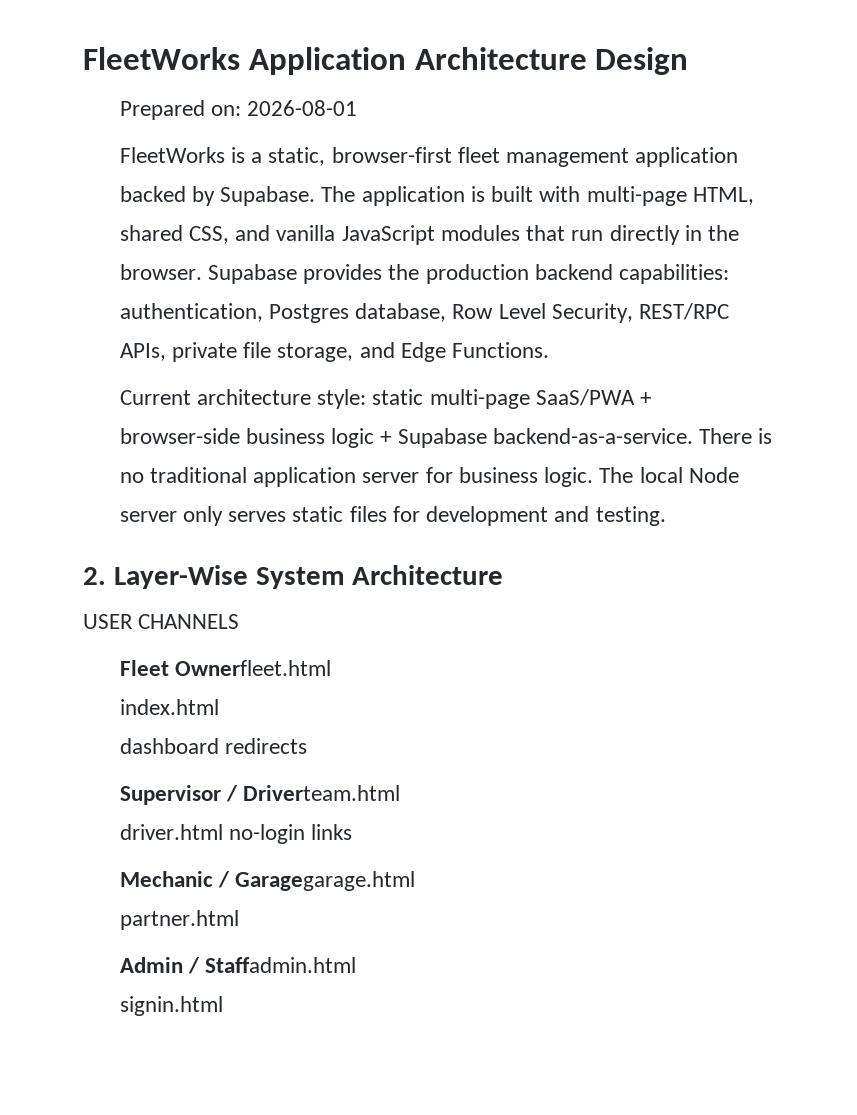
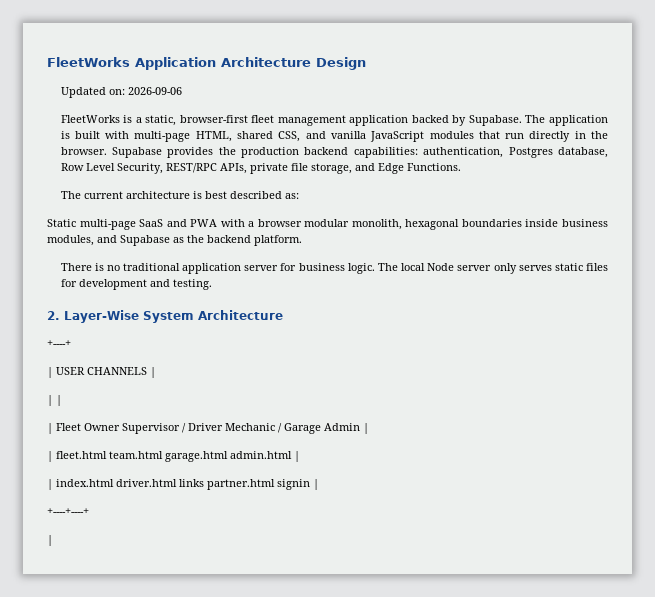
- Prepared on: 2026-08-01
+ Updated on: 2026-09-06
- Current architecture style: static multi-page SaaS/PWA + browser-side business logic + Supabase backend-as-a-service. There is no traditional application server for business logic.
+ The current architecture is best described as:
+ Static multi-page SaaS and PWA with a browser modular monolith, hexagonal boundaries inside business modules, and Supabase as the backend platform.
+ There is no traditional application server for business logic.
- USER CHANNELS
- Fleet Ownerfleet.html
- index.html
- dashboard redirects
- Supervisor / Driverteam.html
- driver.html no-login links
- Mechanic / Garagegarage.html
- partner.html
- Admin / Staffadmin.html
- signin.html
+ +----+
+ | USER CHANNELS |
+ | |
+ | Fleet Owner Supervisor / Driver Mechanic / Garage Admin |
+ | fleet.html team.html garage.html admin.html |
+ | index.html driver.html links partner.html signin |
+ +----+----+
+ |

